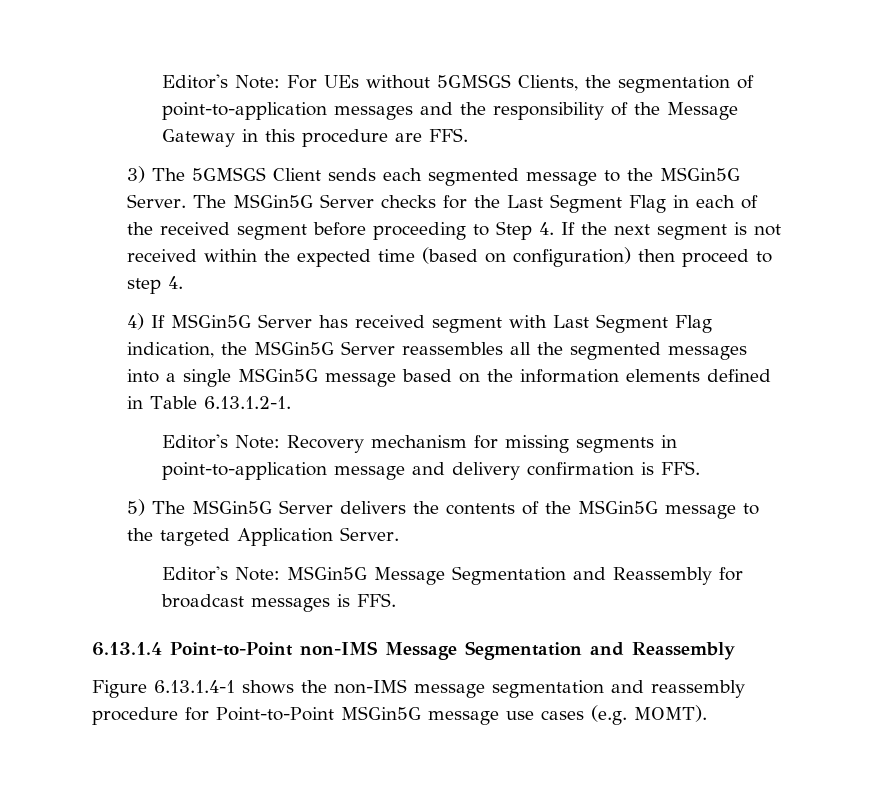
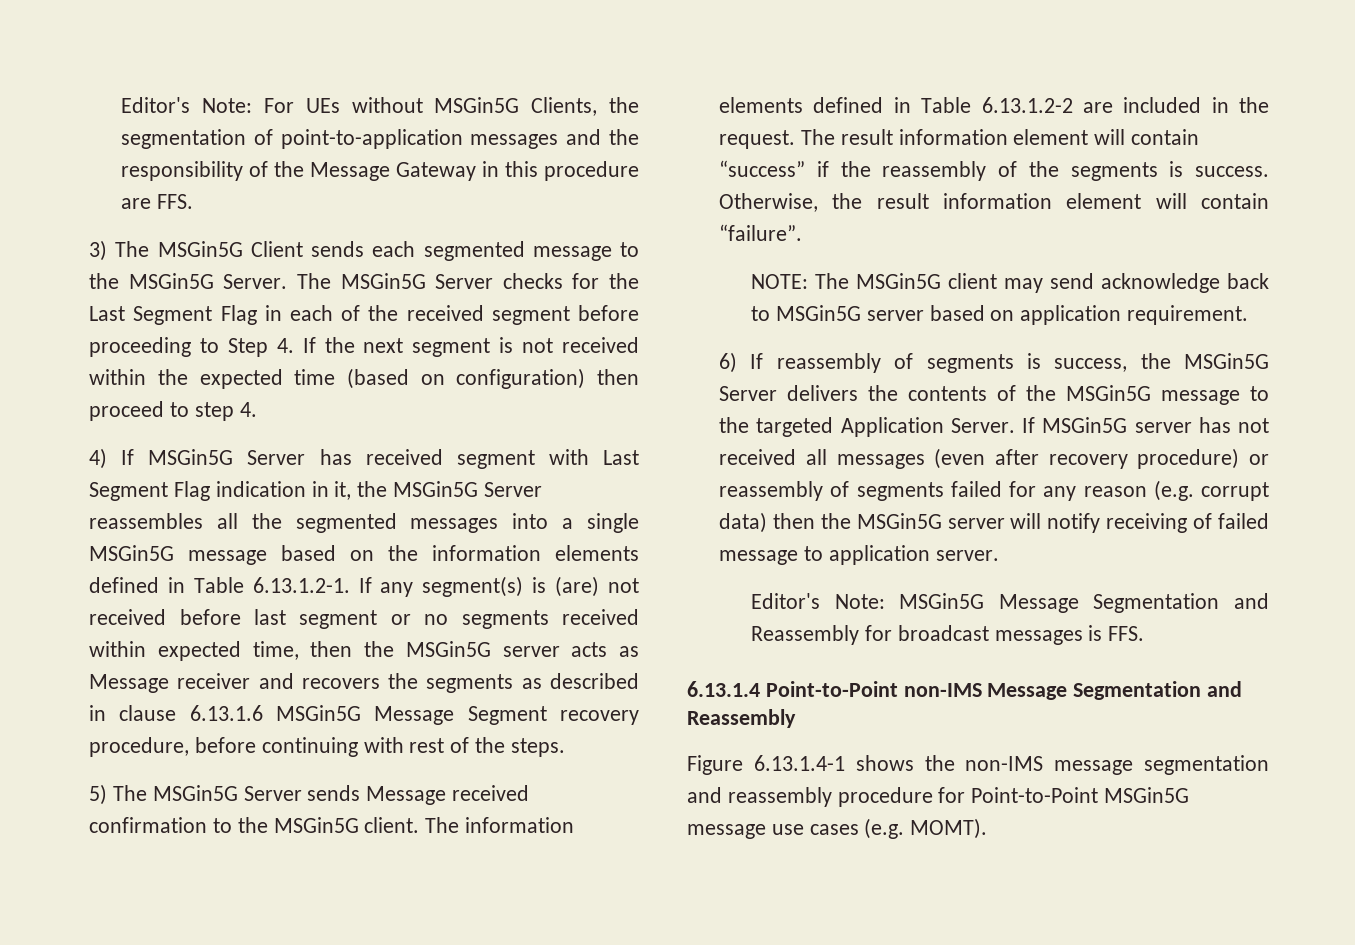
- Editor's Note: For UEs without 5GMSGS Clients, the segmentation of point-to-application messages and the responsibility of the Message Gateway in this procedure are FFS.
+ Editor's Note: For UEs without MSGin5G Clients, the segmentation of point-to-application messages and the responsibility of the Message Gateway in this procedure are FFS.
- 3) The 5GMSGS Client sends each segmented message to the MSGin5G Server.
+ 3) The MSGin5G Client sends each segmented message to the MSGin5G Server.
- 4) If MSGin5G Server has received segment with Last Segment Flag indication, the MSGin5G Server reassembles all the segmented messages into a single MSGin5G message based on the information elements defined in Table 6.13.1.2-1.
- Editor's Note: Recovery mechanism for missing segments in point-to-application message and delivery confirmation is FFS.
- 5) The MSGin5G Server delivers the contents of the MSGin5G message to the targeted Application Server.
+ 4) If MSGin5G Server has received segment with Last Segment Flag indication in it, the MSGin5G Server reassembles all the segmented messages into a single MSGin5G message based on the information elements defined in Table 6.13.1.2-1. If any segment(s) is (are) not received before last segment or no segments received within expected time, then the MSGin5G server acts as Message receiver and recovers the segments as described in clause 6.13.1.6 MSGin5G Message Segment recovery procedure, before continuing with rest of the steps.
+ 5) The MSGin5G Server sends Message received confirmation to the MSGin5G client. The information elements defined in Table 6.13.1.2-2 are included in the request. The result information element will contain “success” if the reassembly of the segments is success. Otherwise, the result information element will contain “failure”.
+ NOTE: The MSGin5G client may send acknowledge back to MSGin5G server based on application requirement.
+ 6) If reassembly of segments is success, the MSGin5G Server delivers the contents of the MSGin5G message to the targeted Application Server. If MSGin5G server has not received all messages (even after recovery procedure) or reassembly of segments failed for any reason (e.g. corrupt data) then the MSGin5G server will notify receiving of failed message to application server.

